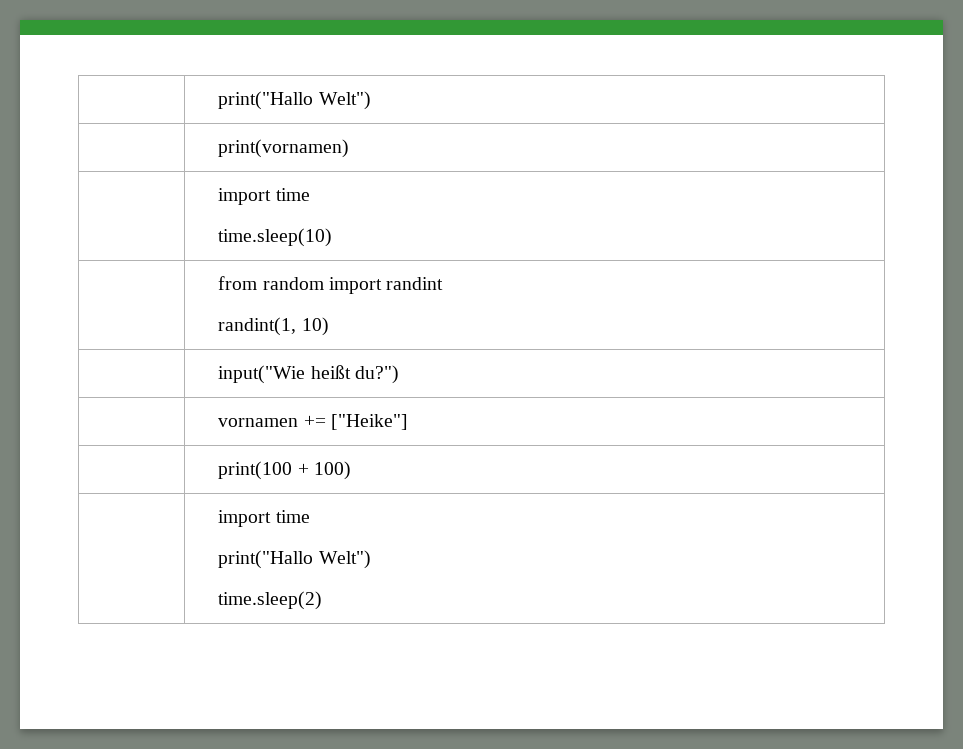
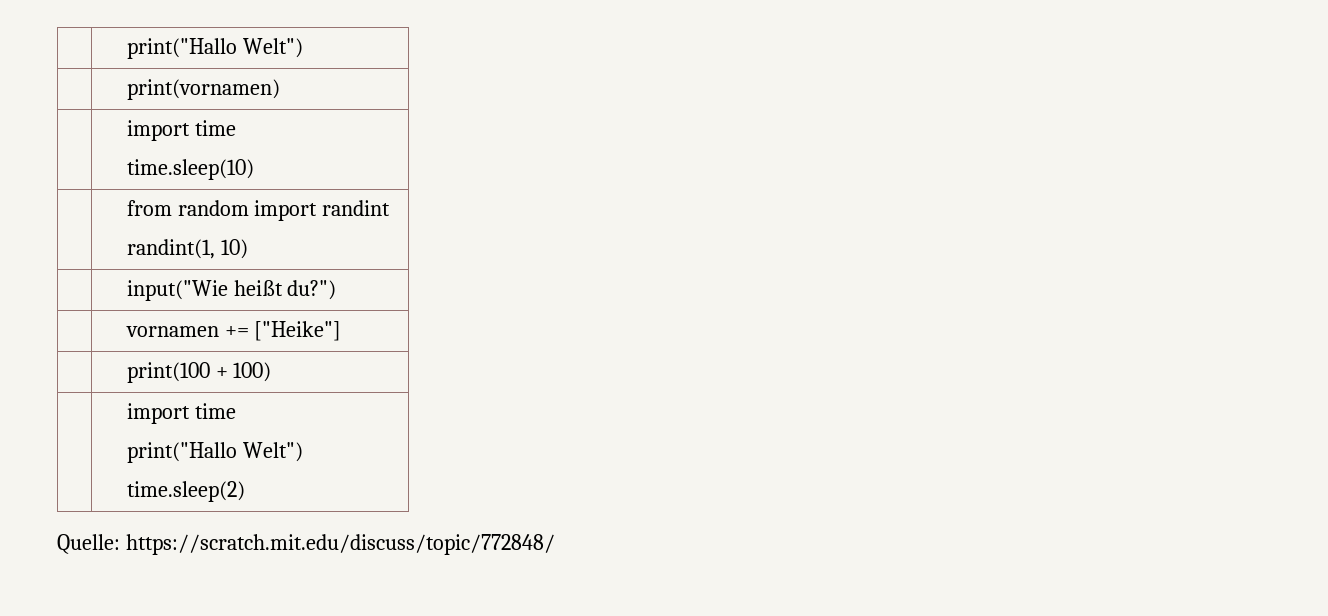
+ Quelle: https://scratch.mit.edu/discuss/topic/772848/

